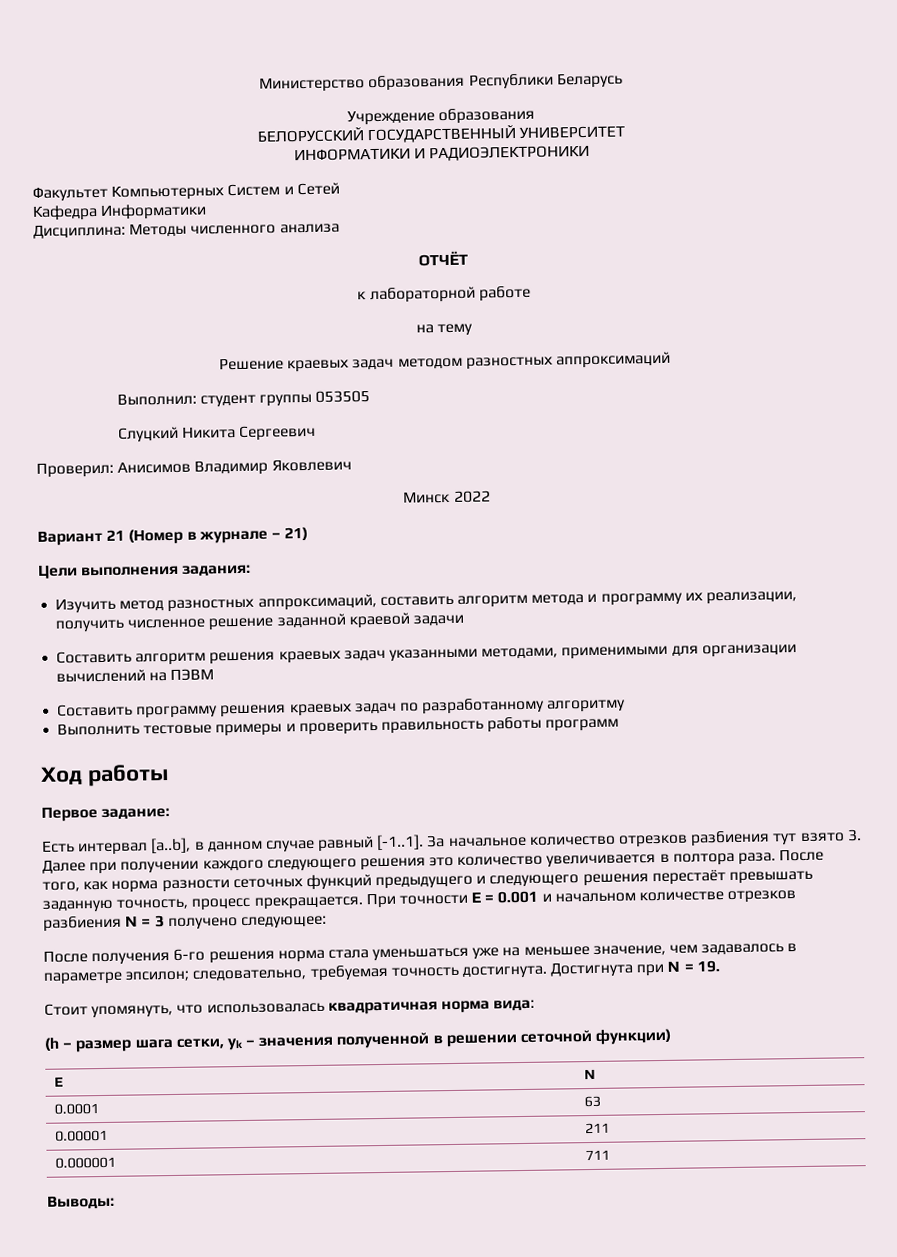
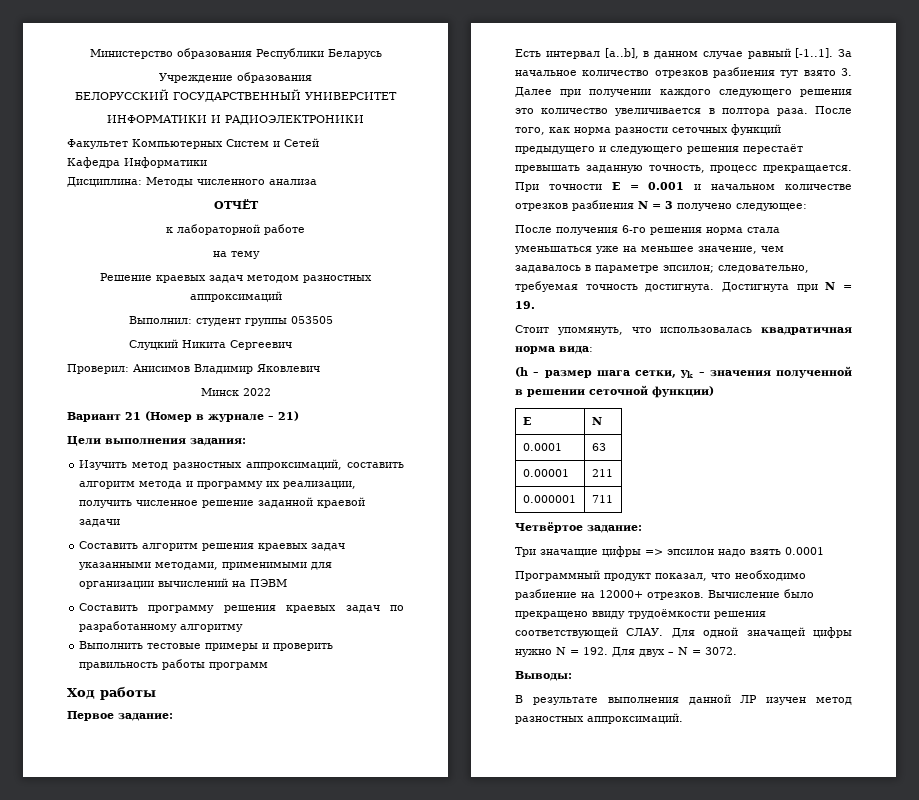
+ Четвёртое задание:
+ Три значащие цифры => эпсилон надо взять 0.0001
+ Программный продукт показал, что необходимо разбиение на 12000+ отрезков. Вычисление было прекращено ввиду трудоёмкости решения соответствующей СЛАУ. Для одной значащей цифры нужно N = 192. Для двух – N = 3072.
  Выводы:
+ В результате выполнения данной ЛР изучен метод разностных аппроксимаций.

